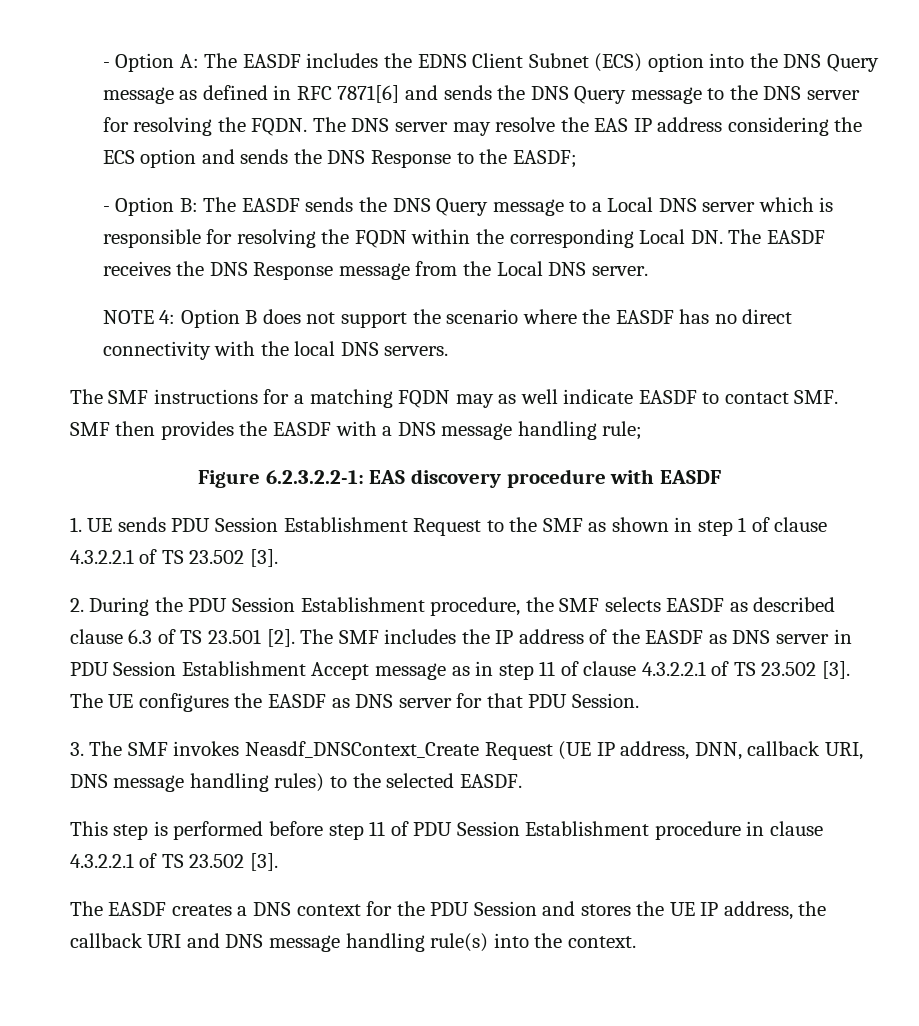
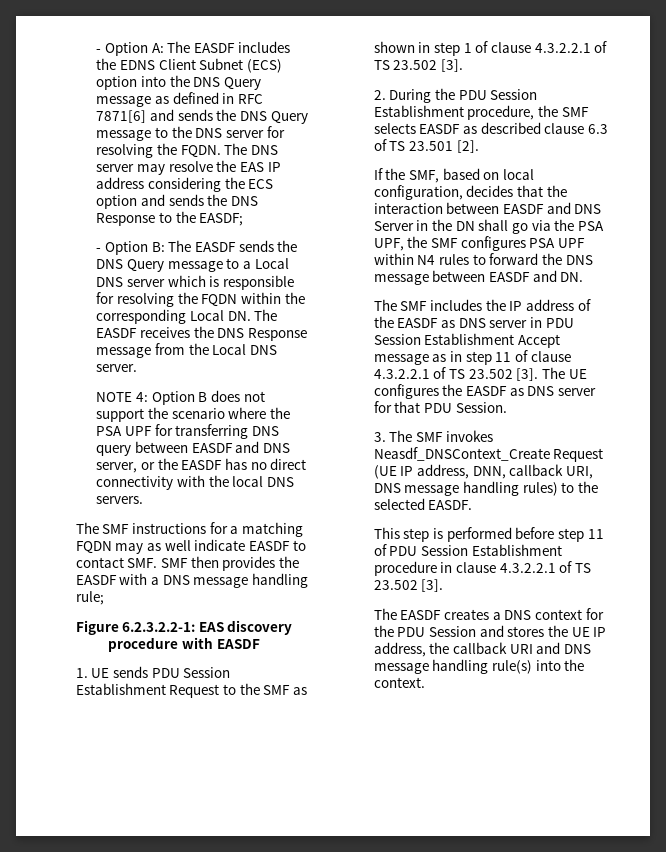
- NOTE 4: Option B does not support the scenario where the EASDF has no direct connectivity with the local DNS servers.
+ NOTE 4: Option B does not support the scenario where the PSA UPF for transferring DNS query between EASDF and DNS server, or the EASDF has no direct connectivity with the local DNS servers.
- 2. During the PDU Session Establishment procedure, the SMF selects EASDF as described clause 6.3 of TS 23.501 [2]. The SMF includes the IP address of the EASDF as DNS server in PDU Session Establishment Accept message as in step 11 of clause 4.3.2.2.1 of TS 23.502 [3].
+ 2. During the PDU Session Establishment procedure, the SMF selects EASDF as described clause 6.3 of TS 23.501 [2].
+ If the SMF, based on local configuration, decides that the interaction between EASDF and DNS Server in the DN shall go via the PSA UPF, the SMF configures PSA UPF within N4 rules to forward the DNS message between EASDF and DN.
+ The SMF includes the IP address of the EASDF as DNS server in PDU Session Establishment Accept message as in step 11 of clause 4.3.2.2.1 of TS 23.502 [3].

